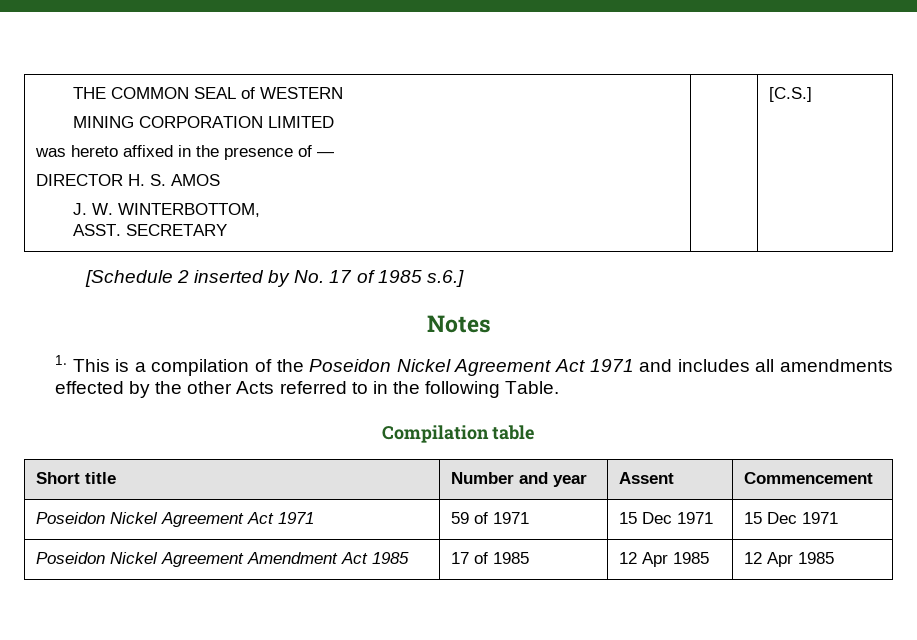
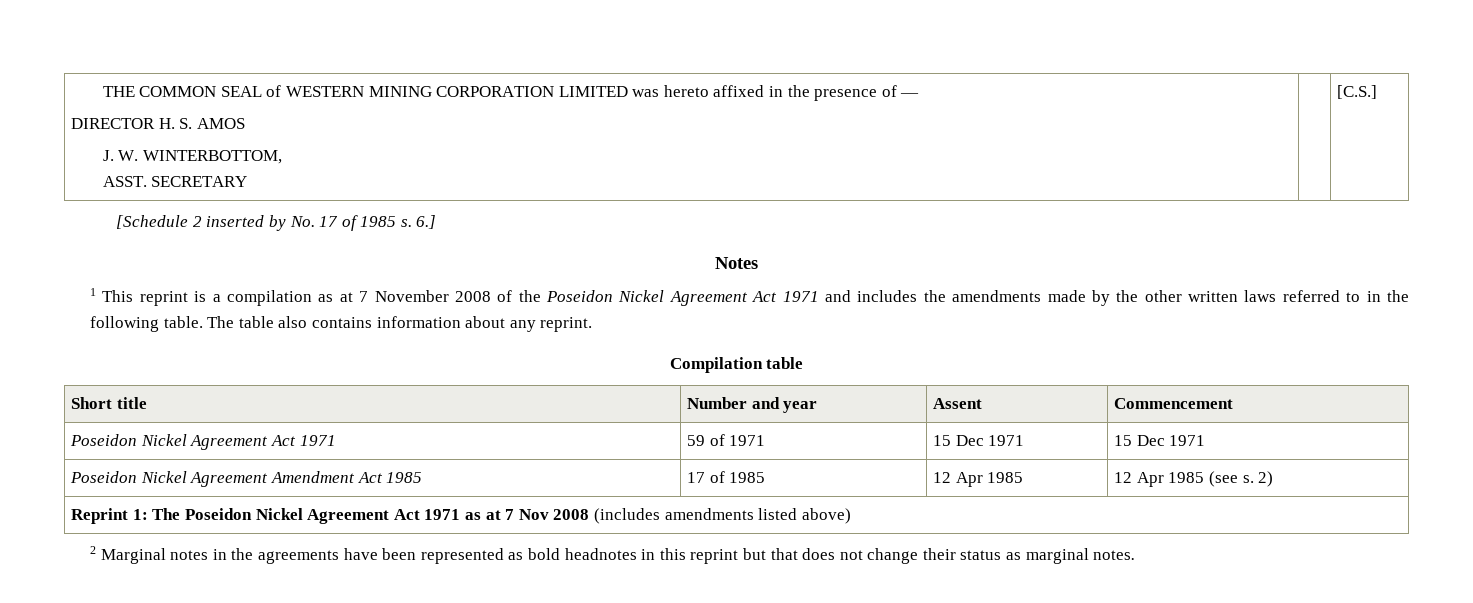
- THE COMMON SEAL of WESTERN
- MINING CORPORATION LIMITED
- was hereto affixed in the presence of —
+ THE COMMON SEAL of WESTERN MINING CORPORATION LIMITED was hereto affixed in the presence of —
- [Schedule 2 inserted by No. 17 of 1985 s.6.]
+ [Schedule 2 inserted by No. 17 of 1985 s. 6.]
- 1. This is a compilation of the Poseidon Nickel Agreement Act 1971 and includes all amendments effected by the other Acts referred to in the following Table.
+ 1 This reprint is a compilation as at 7 November 2008 of the Poseidon Nickel Agreement Act 1971 and includes the amendments made by the other written laws referred to in the following table. The table also contains information about any reprint.
- Poseidon Nickel Agreement Amendment Act 1985 | 17 of 1985 | 12 Apr 1985 | 12 Apr 1985
+ Poseidon Nickel Agreement Amendment Act 1985 | 17 of 1985 | 12 Apr 1985 | 12 Apr 1985 (see s. 2)
+ Reprint 1: The Poseidon Nickel Agreement Act 1971 as at 7 Nov 2008 (includes amendments listed above)
+ 2 Marginal notes in the agreements have been represented as bold headnotes in this reprint but that does not change their status as marginal notes.

